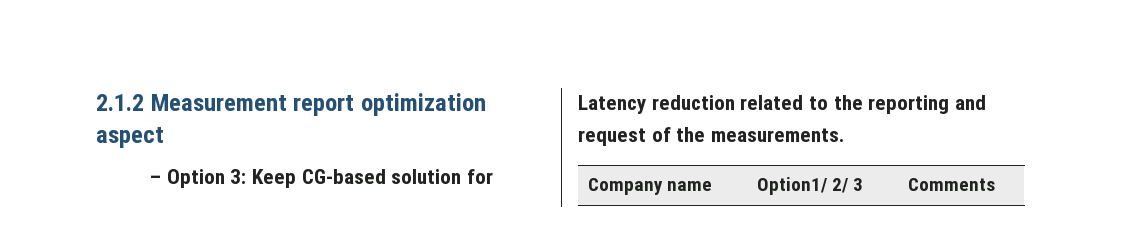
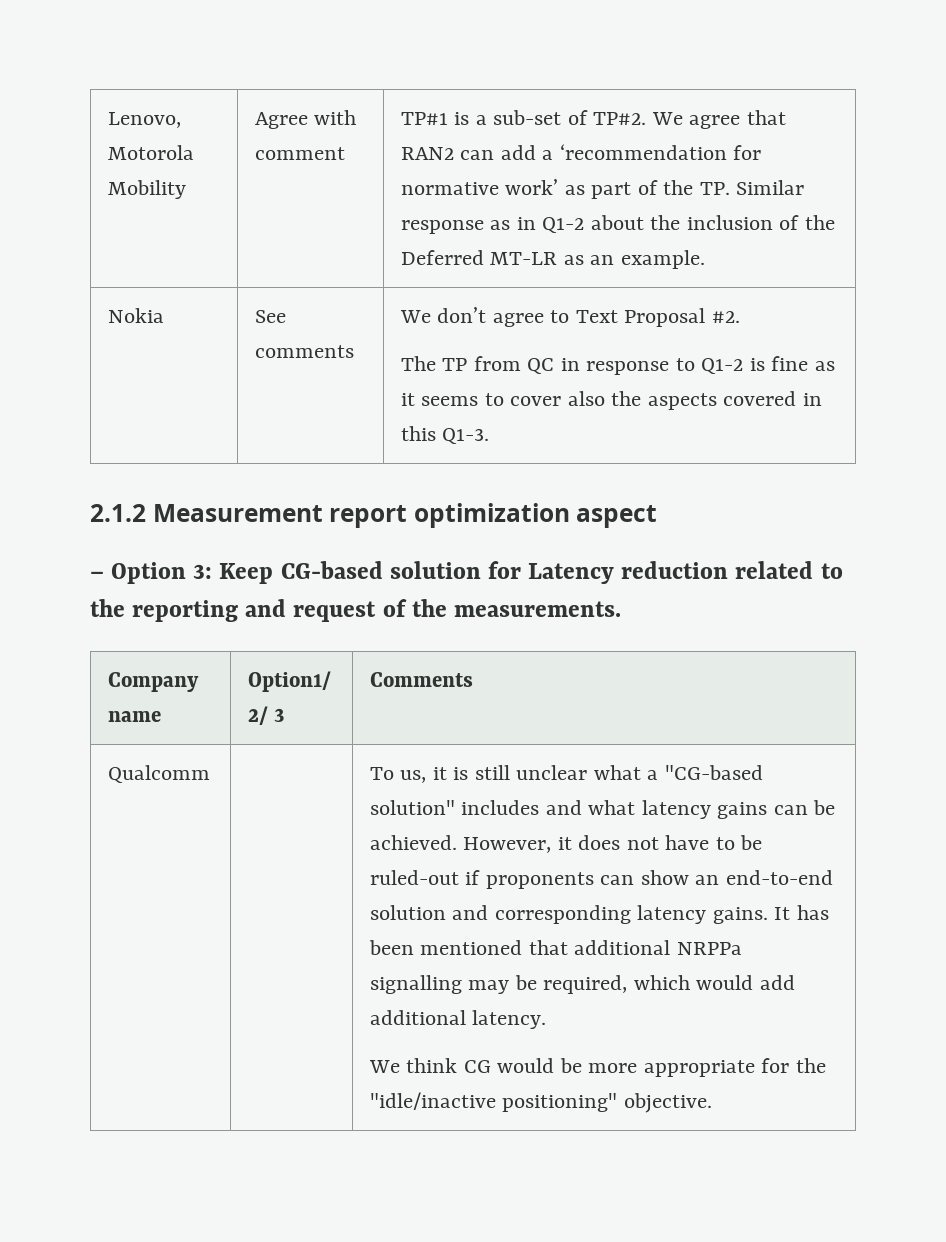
+ Lenovo, Motorola Mobility | Agree with comment | TP#1 is a sub-set of TP#2. We agree that RAN2 can add a ‘recommendation for normative work’ as part of the TP. Similar response as in Q1-2 about the inclusion of the Deferred MT-LR as an example.
+ Nokia | See comments | We don’t agree to Text Proposal #2.
+ The TP from QC in response to Q1-2 is fine as it seems to cover also the aspects covered in this Q1-3.
+ Qualcomm | | To us, it is still unclear what a "CG-based solution" includes and what latency gains can be achieved. However, it does not have to be ruled-out if proponents can show an end-to-end solution and corresponding latency gains. It has been mentioned that additional NRPPa signalling may be required, which would add additional latency.
+ We think CG would be more appropriate for the "idle/inactive positioning" objective.

